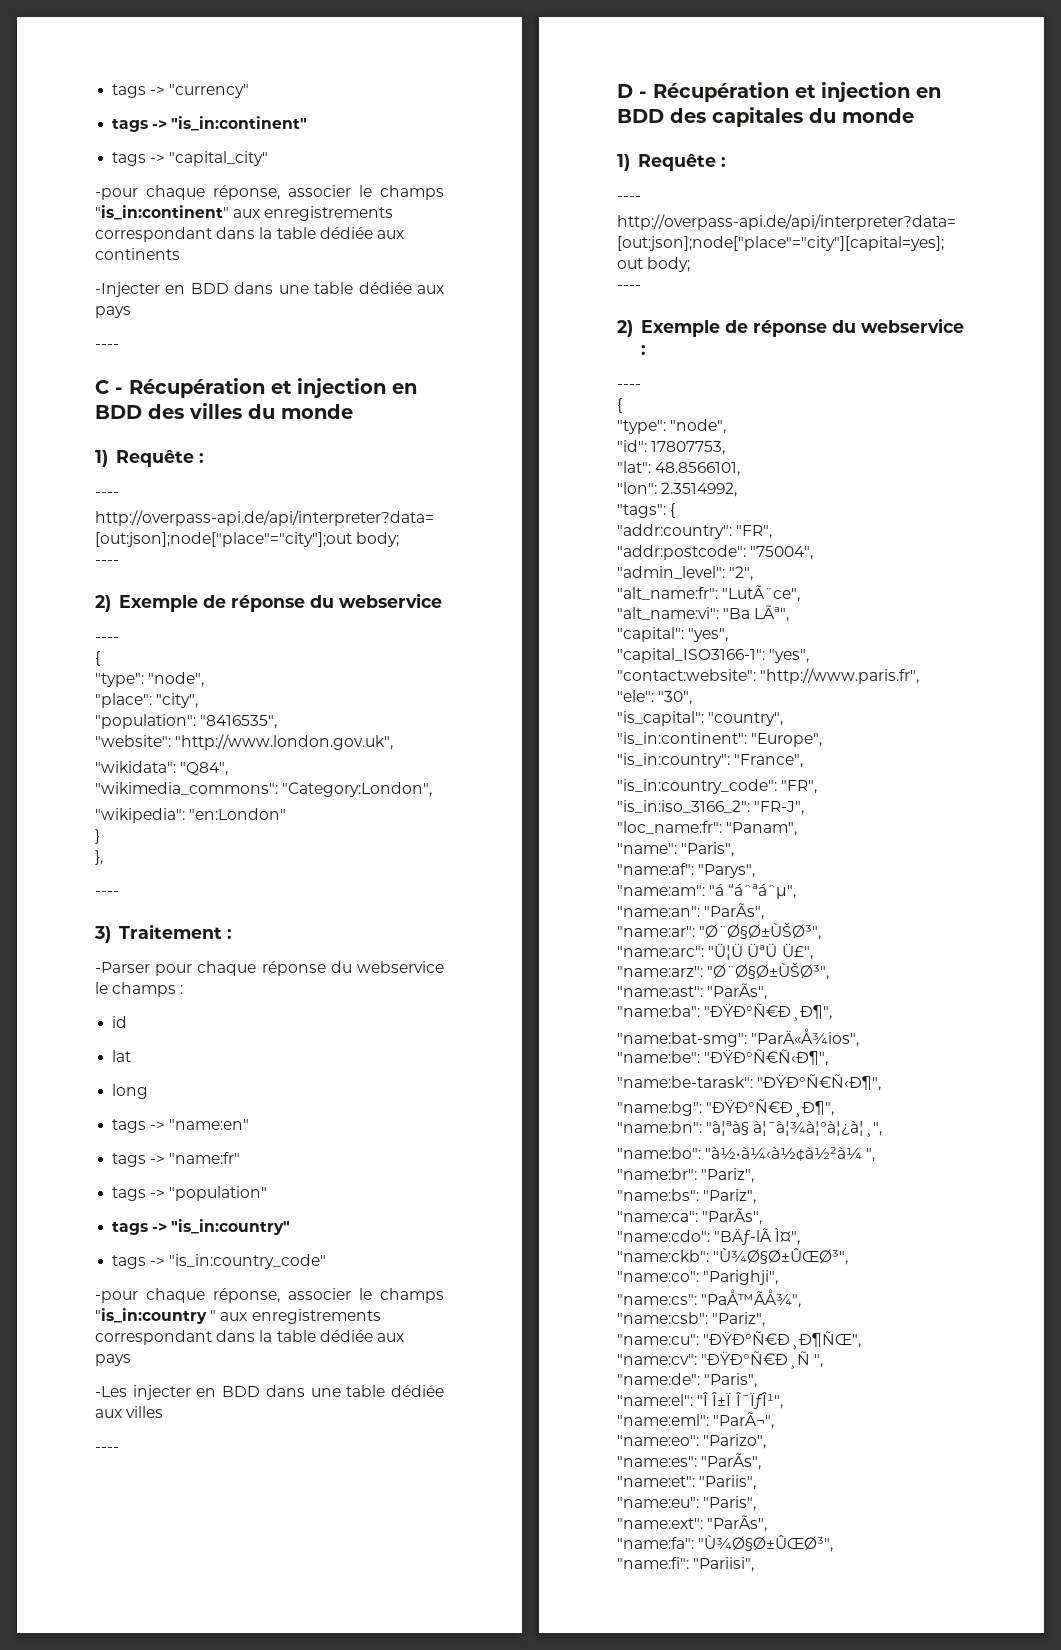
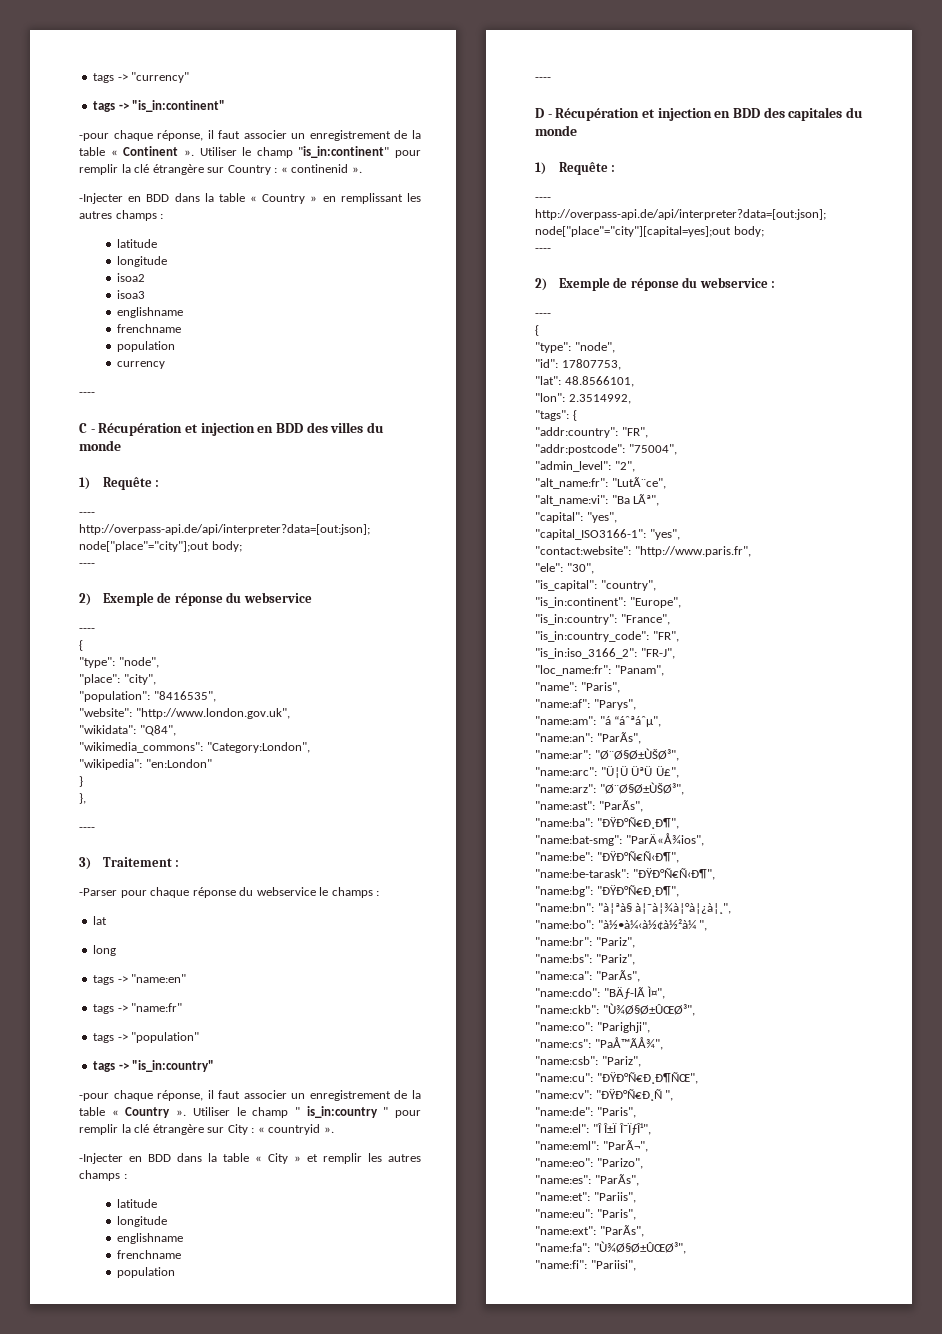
- tags -> "capital_city"
- -pour chaque réponse, associer le champs "is_in:continent" aux enregistrements correspondant dans la table dédiée aux continents
- -Injecter en BDD dans une table dédiée aux pays
+ -pour chaque réponse, il faut associer un enregistrement de la table « Continent ». Utiliser le champ "is_in:continent" pour remplir la clé étrangère sur Country : « continenid ».
+ -Injecter en BDD dans la table « Country » en remplissant les autres champs :
+ latitude
+ longitude
+ isoa2
+ isoa3
+ englishname
+ frenchname
+ population
+ currency
- id
- tags -> "is_in:country_code"
- -pour chaque réponse, associer le champs "is_in:country " aux enregistrements correspondant dans la table dédiée aux pays
- -Les injecter en BDD dans une table dédiée aux villes
+ -pour chaque réponse, il faut associer un enregistrement de la table « Country ». Utiliser le champ " is_in:country " pour remplir la clé étrangère sur City : « countryid ».
+ -Injecter en BDD dans la table « City » et remplir les autres champs :
+ latitude
+ longitude
+ englishname
+ frenchname
+ population

